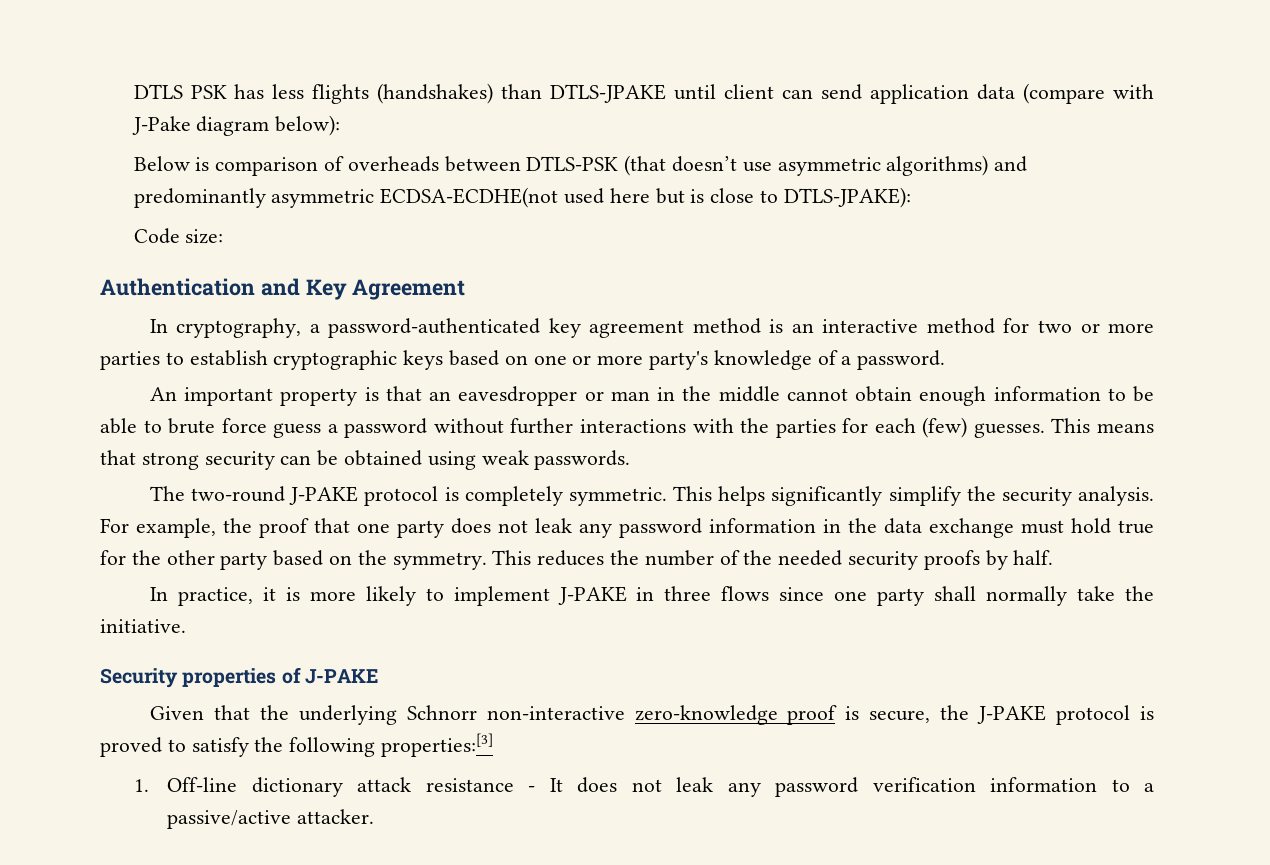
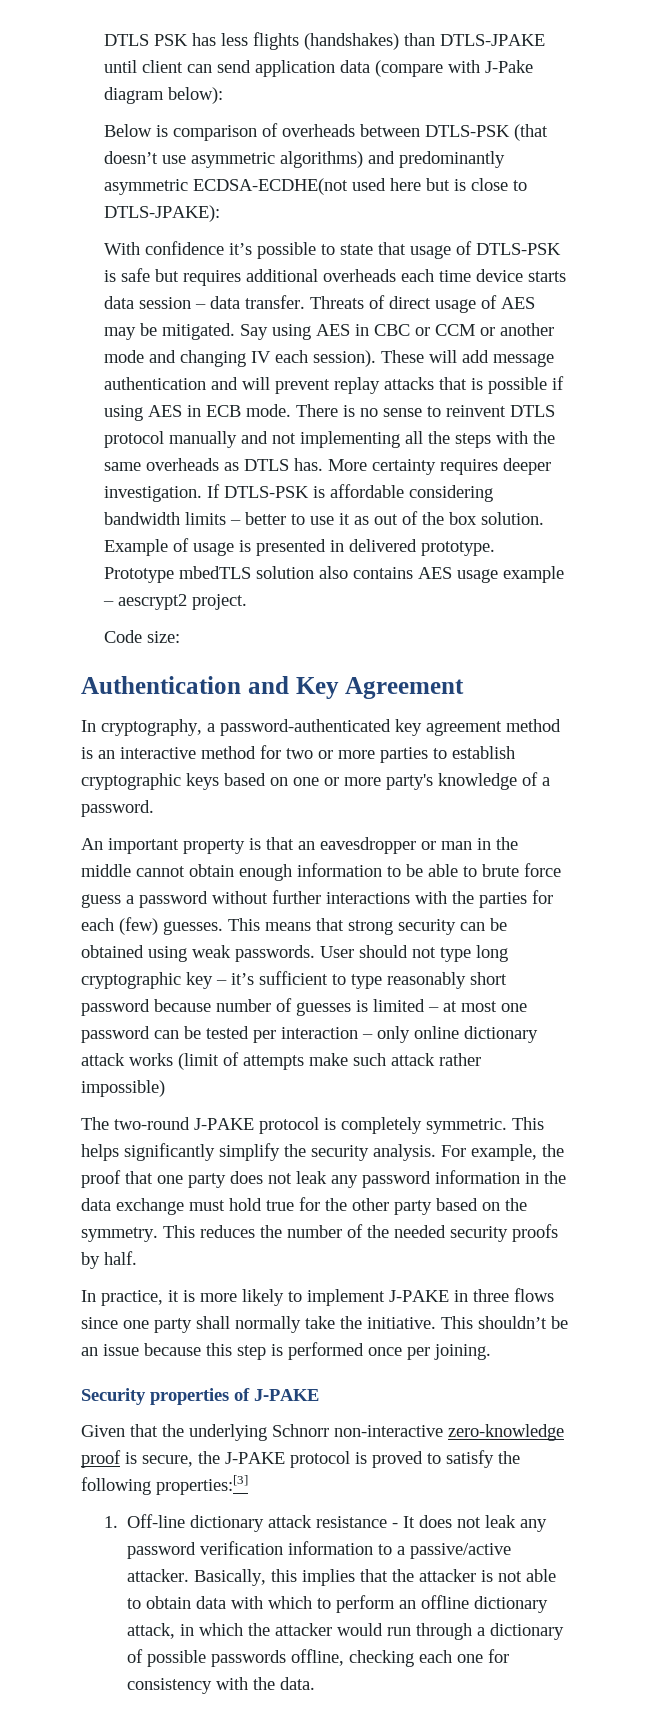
+ With confidence it’s possible to state that usage of DTLS-PSK is safe but requires additional overheads each time device starts data session – data transfer. Threats of direct usage of AES may be mitigated. Say using AES in CBC or CCM or another mode and changing IV each session). These will add message authentication and will prevent replay attacks that is possible if using AES in ECB mode. There is no sense to reinvent DTLS protocol manually and not implementing all the steps with the same overheads as DTLS has. More certainty requires deeper investigation. If DTLS-PSK is affordable considering bandwidth limits – better to use it as out of the box solution. Example of usage is presented in delivered prototype. Prototype mbedTLS solution also contains AES usage example – aescrypt2 project.
+ User should not type long cryptographic key – it’s sufficient to type reasonably short password because number of guesses is limited – at most one password can be tested per interaction – only online dictionary attack works (limit of attempts make such attack rather impossible)
+ This shouldn’t be an issue because this step is performed once per joining.
+ Basically, this implies that the attacker is not able to obtain data with which to perform an offline dictionary attack, in which the attacker would run through a dictionary of possible passwords offline, checking each one for consistency with the data.

